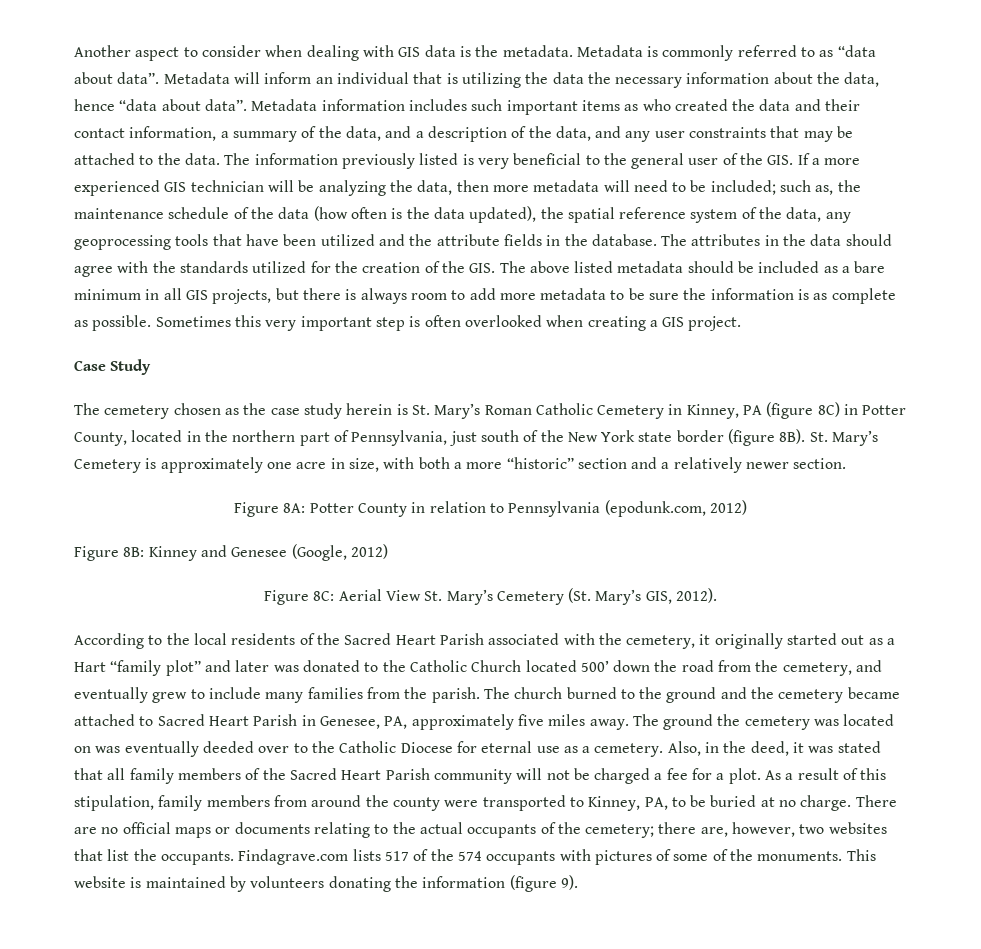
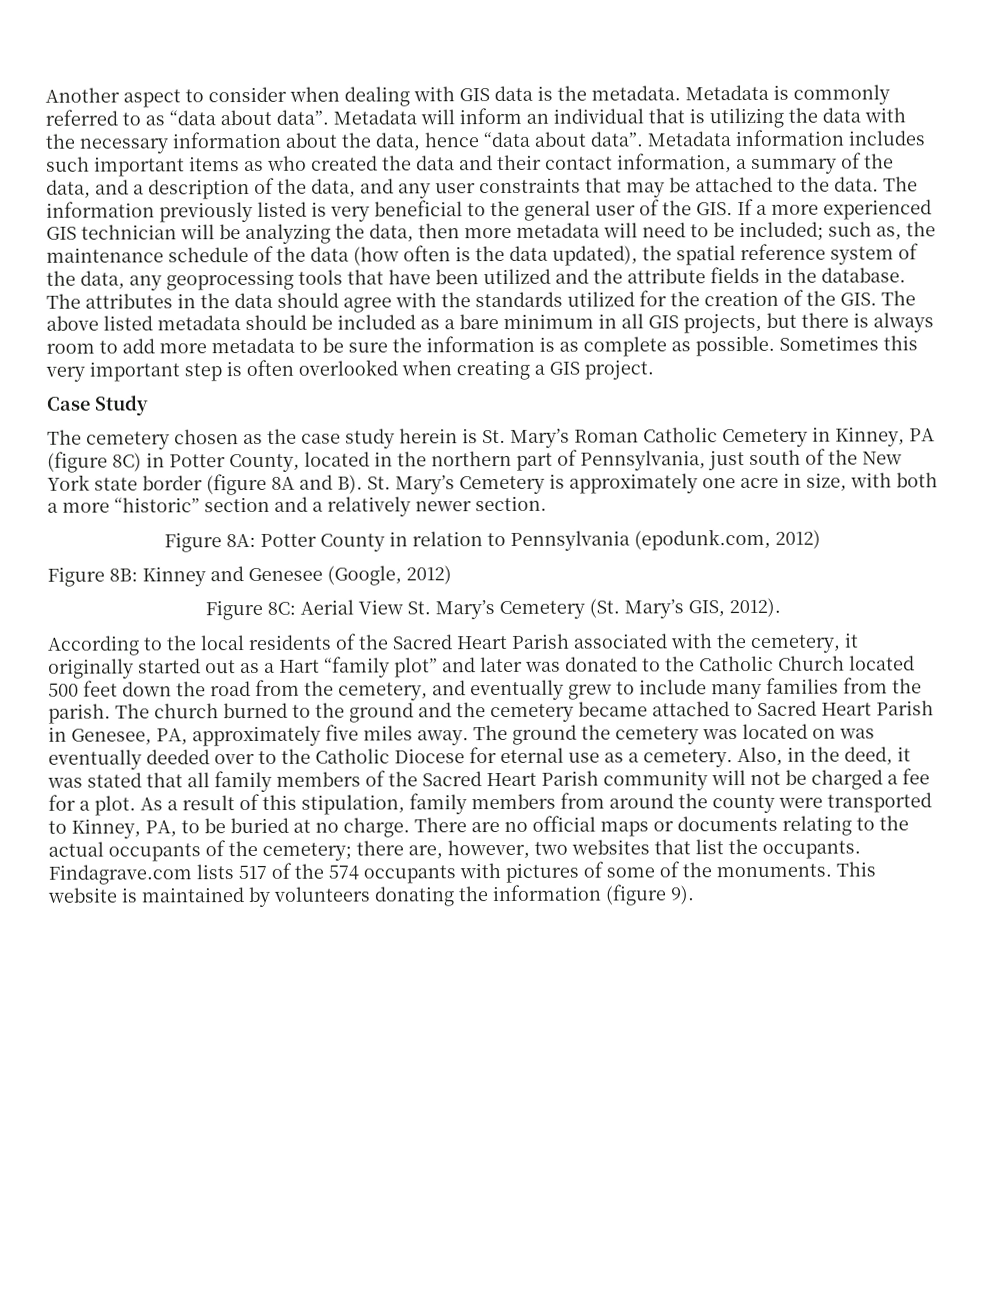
- Metadata will inform an individual that is utilizing the data the necessary information about the data, hence “data about data”.
+ Metadata will inform an individual that is utilizing the data with the necessary information about the data, hence “data about data”.
- The cemetery chosen as the case study herein is St. Mary’s Roman Catholic Cemetery in Kinney, PA (figure 8C) in Potter County, located in the northern part of Pennsylvania, just south of the New York state border (figure 8B). St. Mary’s Cemetery is approximately one acre in size, with both a more “historic” section and a relatively newer section.
+ The cemetery chosen as the case study herein is St. Mary’s Roman Catholic Cemetery in Kinney, PA (figure 8C) in Potter County, located in the northern part of Pennsylvania, just south of the New York state border (figure 8A and B). St. Mary’s Cemetery is approximately one acre in size, with both a more “historic” section and a relatively newer section.
- According to the local residents of the Sacred Heart Parish associated with the cemetery, it originally started out as a Hart “family plot” and later was donated to the Catholic Church located 500’ down the road from the cemetery, and eventually grew to include many families from the parish.
+ According to the local residents of the Sacred Heart Parish associated with the cemetery, it originally started out as a Hart “family plot” and later was donated to the Catholic Church located 500 feet down the road from the cemetery, and eventually grew to include many families from the parish.

